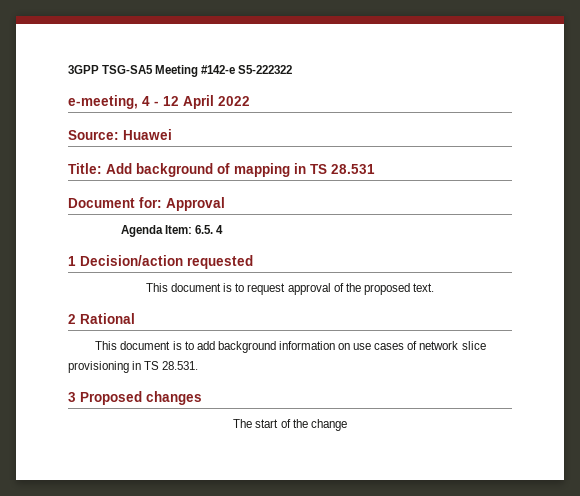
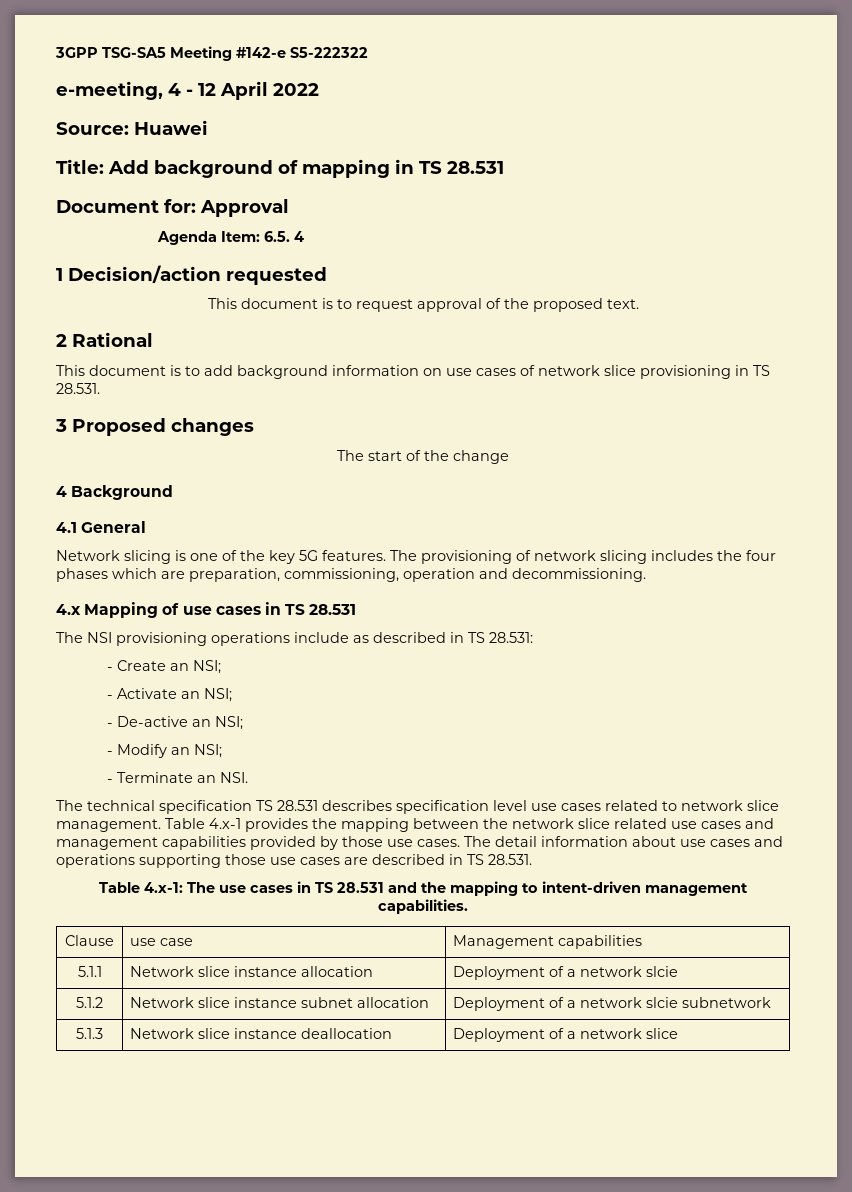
+ 4 Background
+ 4.1 General
+ Network slicing is one of the key 5G features. The provisioning of network slicing includes the four phases which are preparation, commissioning, operation and decommissioning.
+ 4.x Mapping of use cases in TS 28.531
+ The NSI provisioning operations include as described in TS 28.531:
+ - Create an NSI;
+ - Activate an NSI;
+ - De-active an NSI;
+ - Modify an NSI;
+ - Terminate an NSI.
+ The technical specification TS 28.531 describes specification level use cases related to network slice management. Table 4.x-1 provides the mapping between the network slice related use cases and management capabilities provided by those use cases. The detail information about use cases and operations supporting those use cases are described in TS 28.531.
+ Table 4.x-1: The use cases in TS 28.531 and the mapping to intent-driven management capabilities.
+ Clause | use case | Management capabilities
+ 5.1.1 | Network slice instance allocation | Deployment of a network slcie
+ 5.1.2 | Network slice instance subnet allocation | Deployment of a network slcie subnetwork
+ 5.1.3 | Network slice instance deallocation | Deployment of a network slice

